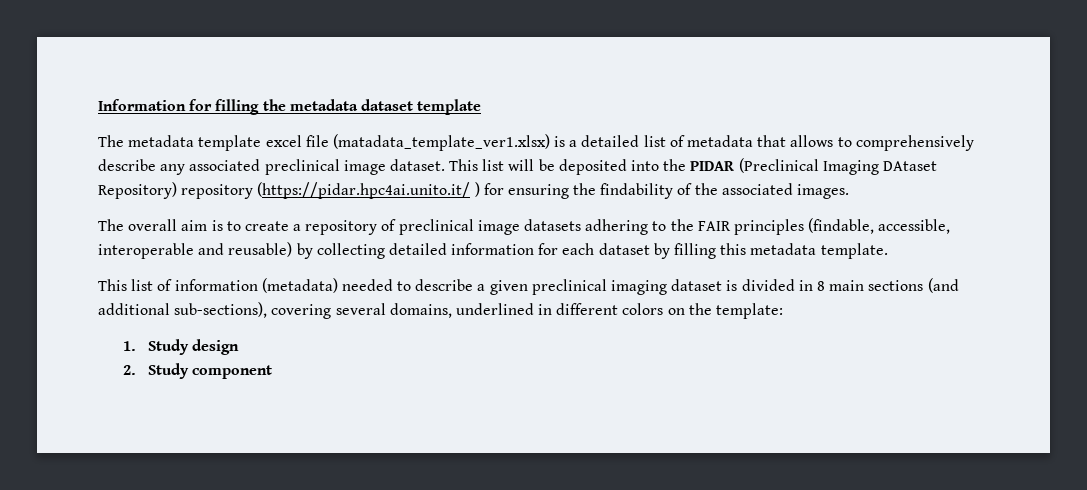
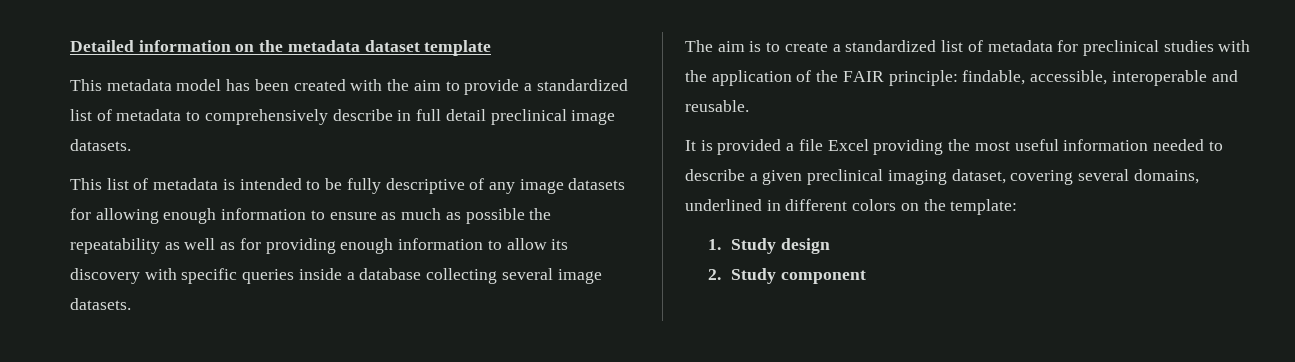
- Information for filling the metadata dataset template
+ Detailed information on the metadata dataset template
- The metadata template excel file (matadata_template_ver1.xlsx) is a detailed list of metadata that allows to comprehensively describe any associated preclinical image dataset. This list will be deposited into the PIDAR (Preclinical Imaging DAtaset Repository) repository (https://pidar.hpc4ai.unito.it/ ) for ensuring the findability of the associated images.
- The overall aim is to create a repository of preclinical image datasets adhering to the FAIR principles (findable, accessible, interoperable and reusable) by collecting detailed information for each dataset by filling this metadata template.
- This list of information (metadata) needed to describe a given preclinical imaging dataset is divided in 8 main sections (and additional sub-sections), covering several domains, underlined in different colors on the template:
+ This metadata model has been created with the aim to provide a standardized list of metadata to comprehensively describe in full detail preclinical image datasets.
+ This list of metadata is intended to be fully descriptive of any image datasets for allowing enough information to ensure as much as possible the repeatability as well as for providing enough information to allow its discovery with specific queries inside a database collecting several image datasets.
+ The aim is to create a standardized list of metadata for preclinical studies with the application of the FAIR principle: findable, accessible, interoperable and reusable.
+ It is provided a file Excel providing the most useful information needed to describe a given preclinical imaging dataset, covering several domains, underlined in different colors on the template:

